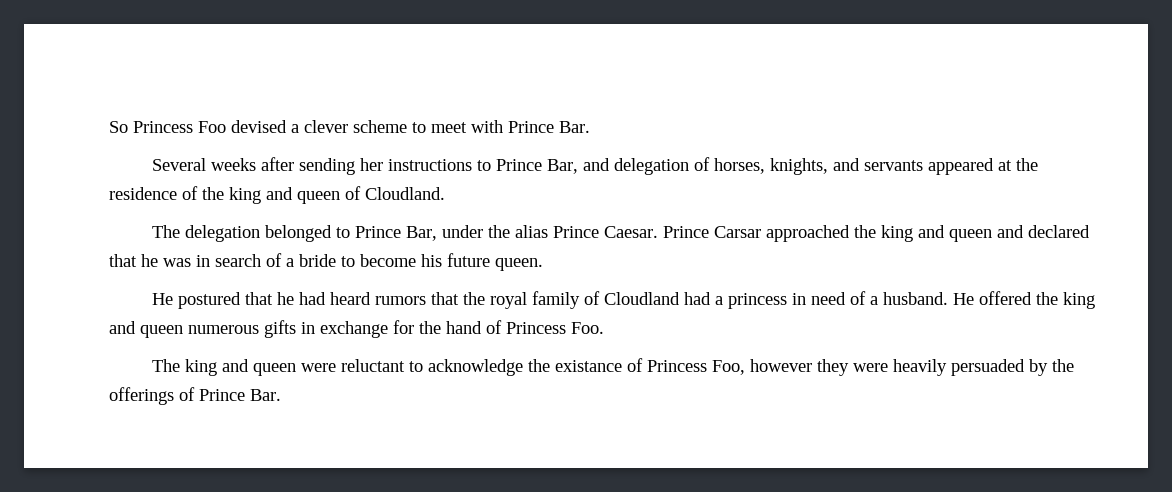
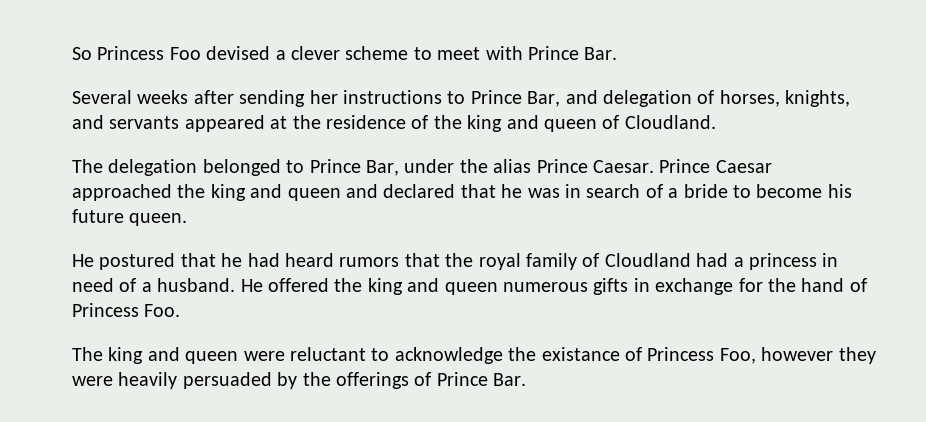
- Prince Carsar approached the king and queen and declared that he was in search of a bride to become his future queen.
+ Prince Caesar approached the king and queen and declared that he was in search of a bride to become his future queen.

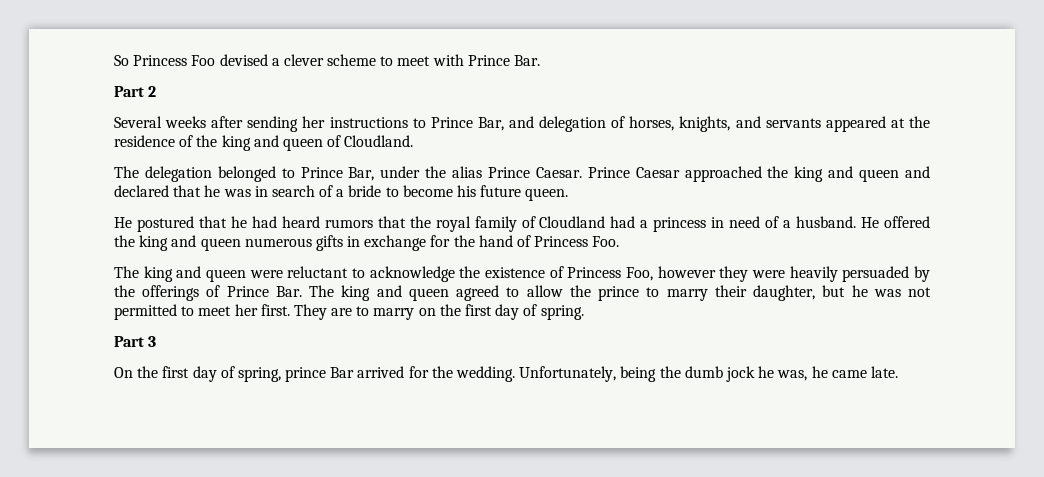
+ Part 2
- The king and queen were reluctant to acknowledge the existance of Princess Foo, however they were heavily persuaded by the offerings of Prince Bar.
+ The king and queen were reluctant to acknowledge the existence of Princess Foo, however they were heavily persuaded by the offerings of Prince Bar. The king and queen agreed to allow the prince to marry their daughter, but he was not permitted to meet her first. They are to marry on the first day of spring.
+ Part 3
+ On the first day of spring, prince Bar arrived for the wedding. Unfortunately, being the dumb jock he was, he came late.

